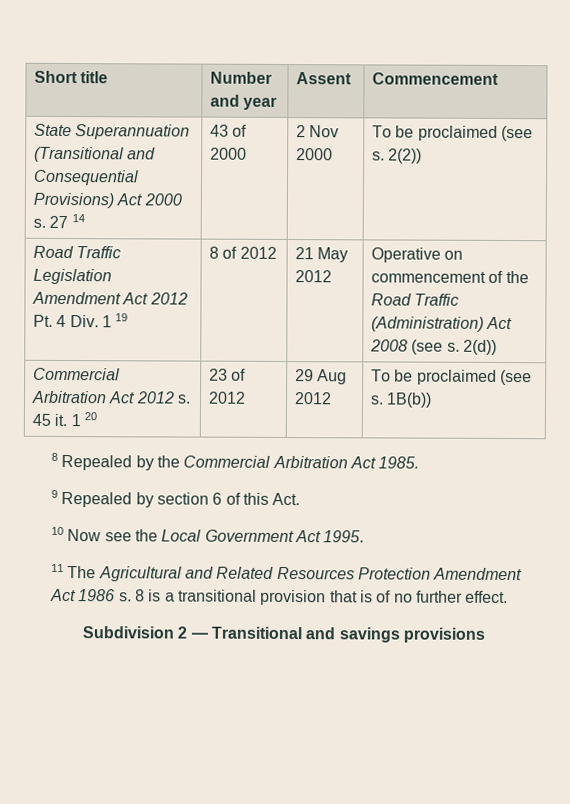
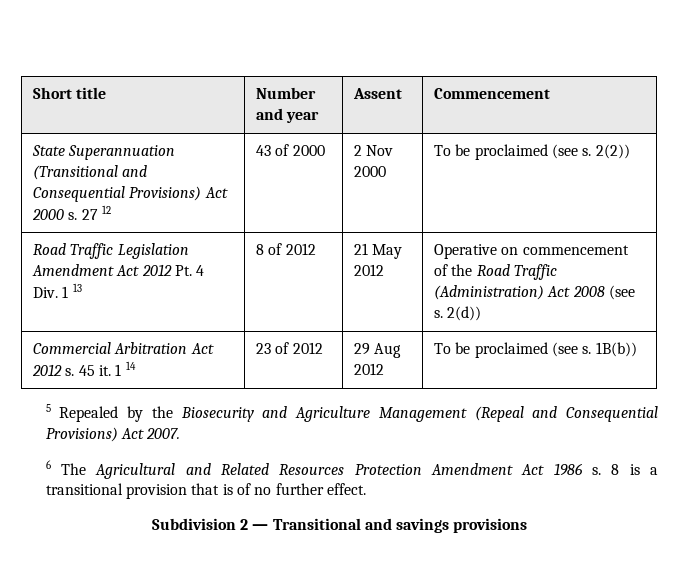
- State Superannuation (Transitional and Consequential Provisions) Act 2000 s. 27 14 | 43 of 2000 | 2 Nov 2000 | To be proclaimed (see s. 2(2))
+ State Superannuation (Transitional and Consequential Provisions) Act 2000 s. 27 12 | 43 of 2000 | 2 Nov 2000 | To be proclaimed (see s. 2(2))
- Road Traffic Legislation Amendment Act 2012 Pt. 4 Div. 1 19 | 8 of 2012 | 21 May 2012 | Operative on commencement of the Road Traffic (Administration) Act 2008 (see s. 2(d))
+ Road Traffic Legislation Amendment Act 2012 Pt. 4 Div. 1 13 | 8 of 2012 | 21 May 2012 | Operative on commencement of the Road Traffic (Administration) Act 2008 (see s. 2(d))
- Commercial Arbitration Act 2012 s. 45 it. 1 20 | 23 of 2012 | 29 Aug 2012 | To be proclaimed (see s. 1B(b))
+ Commercial Arbitration Act 2012 s. 45 it. 1 14 | 23 of 2012 | 29 Aug 2012 | To be proclaimed (see s. 1B(b))
- 8 Repealed by the Commercial Arbitration Act 1985.
- 9 Repealed by section 6 of this Act.
- 10 Now see the Local Government Act 1995.
- 11 The Agricultural and Related Resources Protection Amendment Act 1986 s.
+ 5 Repealed by the Biosecurity and Agriculture Management (Repeal and Consequential Provisions) Act 2007.
+ 6 The Agricultural and Related Resources Protection Amendment Act 1986 s.

